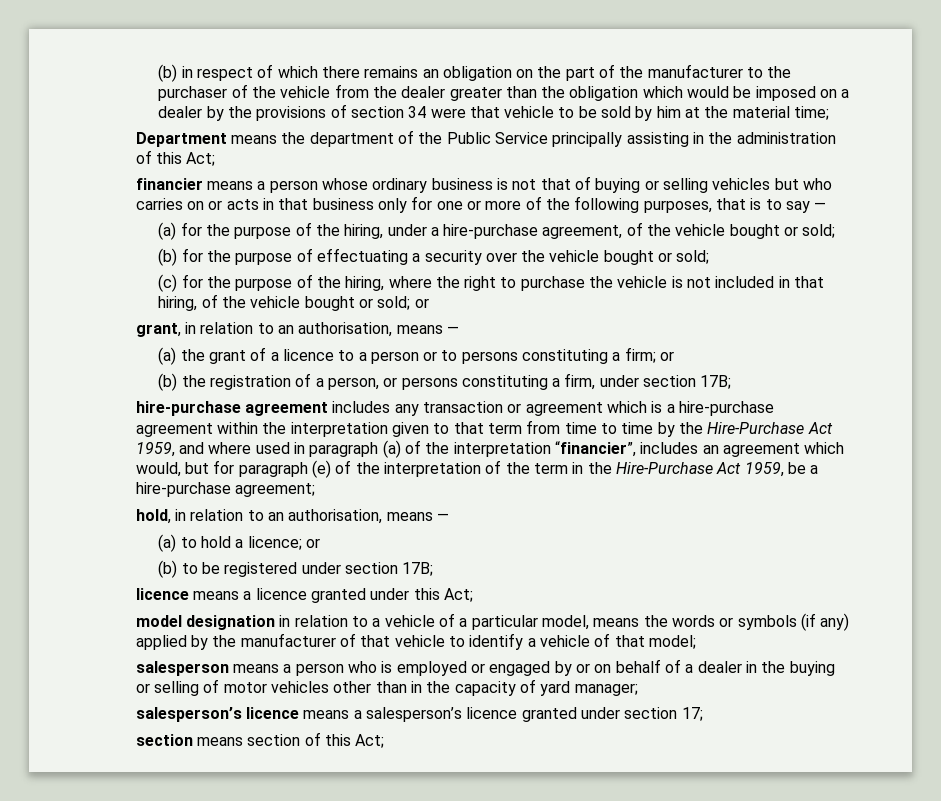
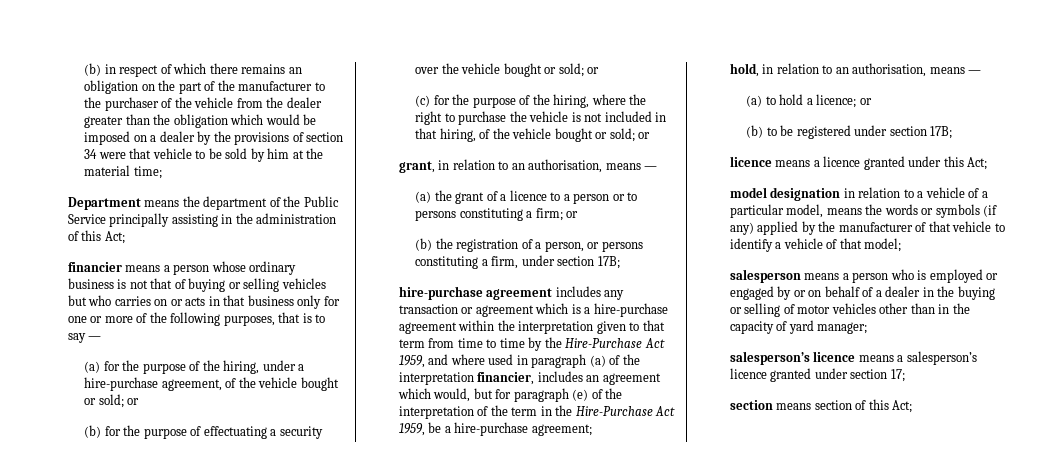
- (a) for the purpose of the hiring, under a hire-purchase agreement, of the vehicle bought or sold;
+ (a) for the purpose of the hiring, under a hire-purchase agreement, of the vehicle bought or sold; or
- (b) for the purpose of effectuating a security over the vehicle bought or sold;
+ (b) for the purpose of effectuating a security over the vehicle bought or sold; or
- hire-purchase agreement includes any transaction or agreement which is a hire-purchase agreement within the interpretation given to that term from time to time by the Hire-Purchase Act 1959, and where used in paragraph (a) of the interpretation “financier”, includes an agreement which would, but for paragraph (e) of the interpretation of the term in the Hire-Purchase Act 1959, be a hire-purchase agreement;
+ hire-purchase agreement includes any transaction or agreement which is a hire-purchase agreement within the interpretation given to that term from time to time by the Hire-Purchase Act 1959, and where used in paragraph (a) of the interpretation financier, includes an agreement which would, but for paragraph (e) of the interpretation of the term in the Hire-Purchase Act 1959, be a hire-purchase agreement;

